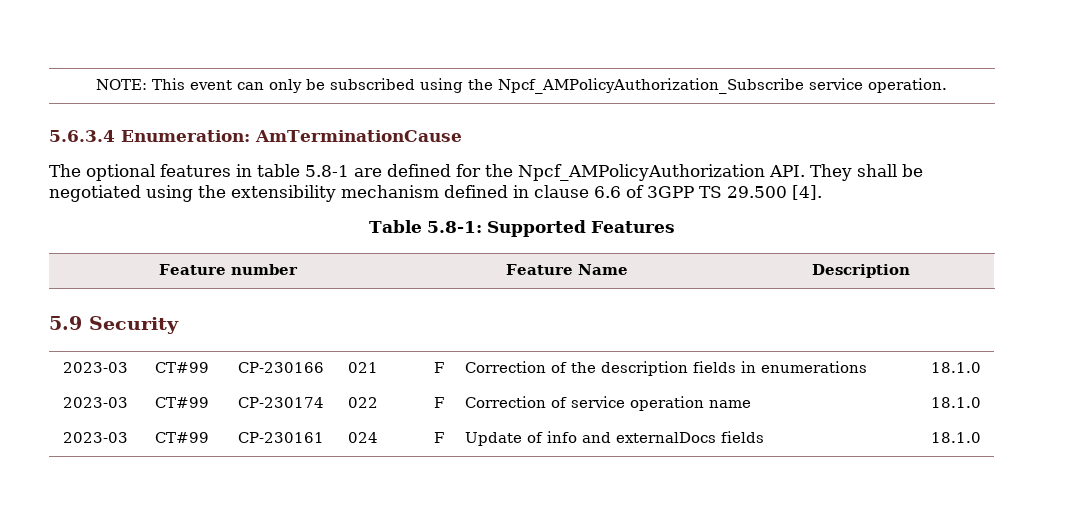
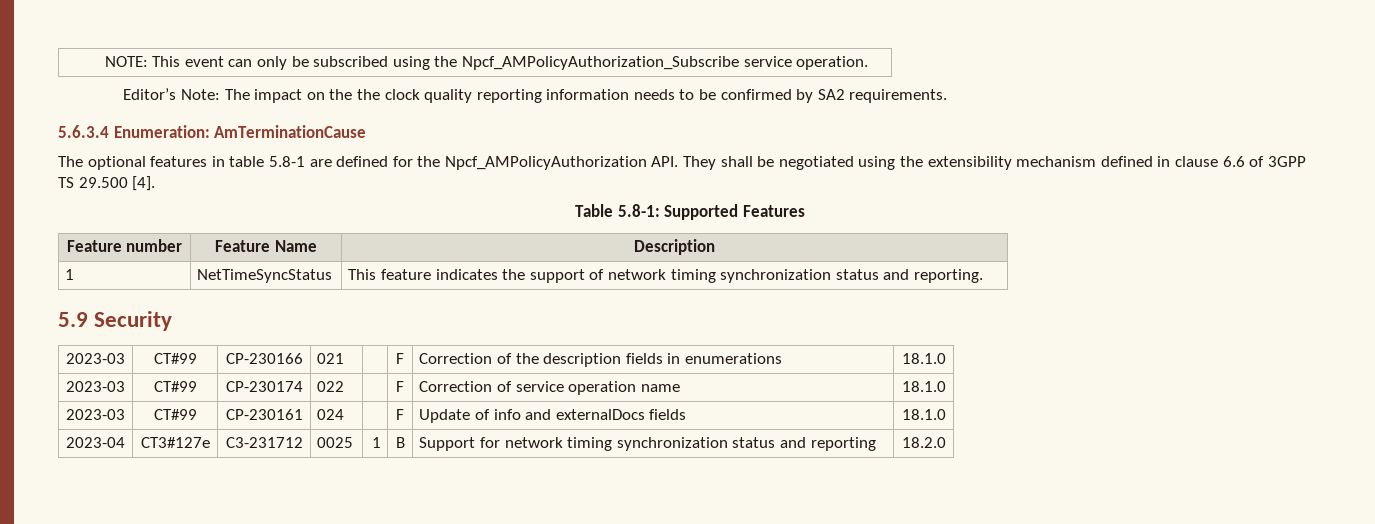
+ Editor’s Note: The impact on the the clock quality reporting information needs to be confirmed by SA2 requirements.
+ 1 | NetTimeSyncStatus | This feature indicates the support of network timing synchronization status and reporting.
+ 2023-04 | CT3#127e | C3-231712 | 0025 | 1 | B | Support for network timing synchronization status and reporting | 18.2.0

